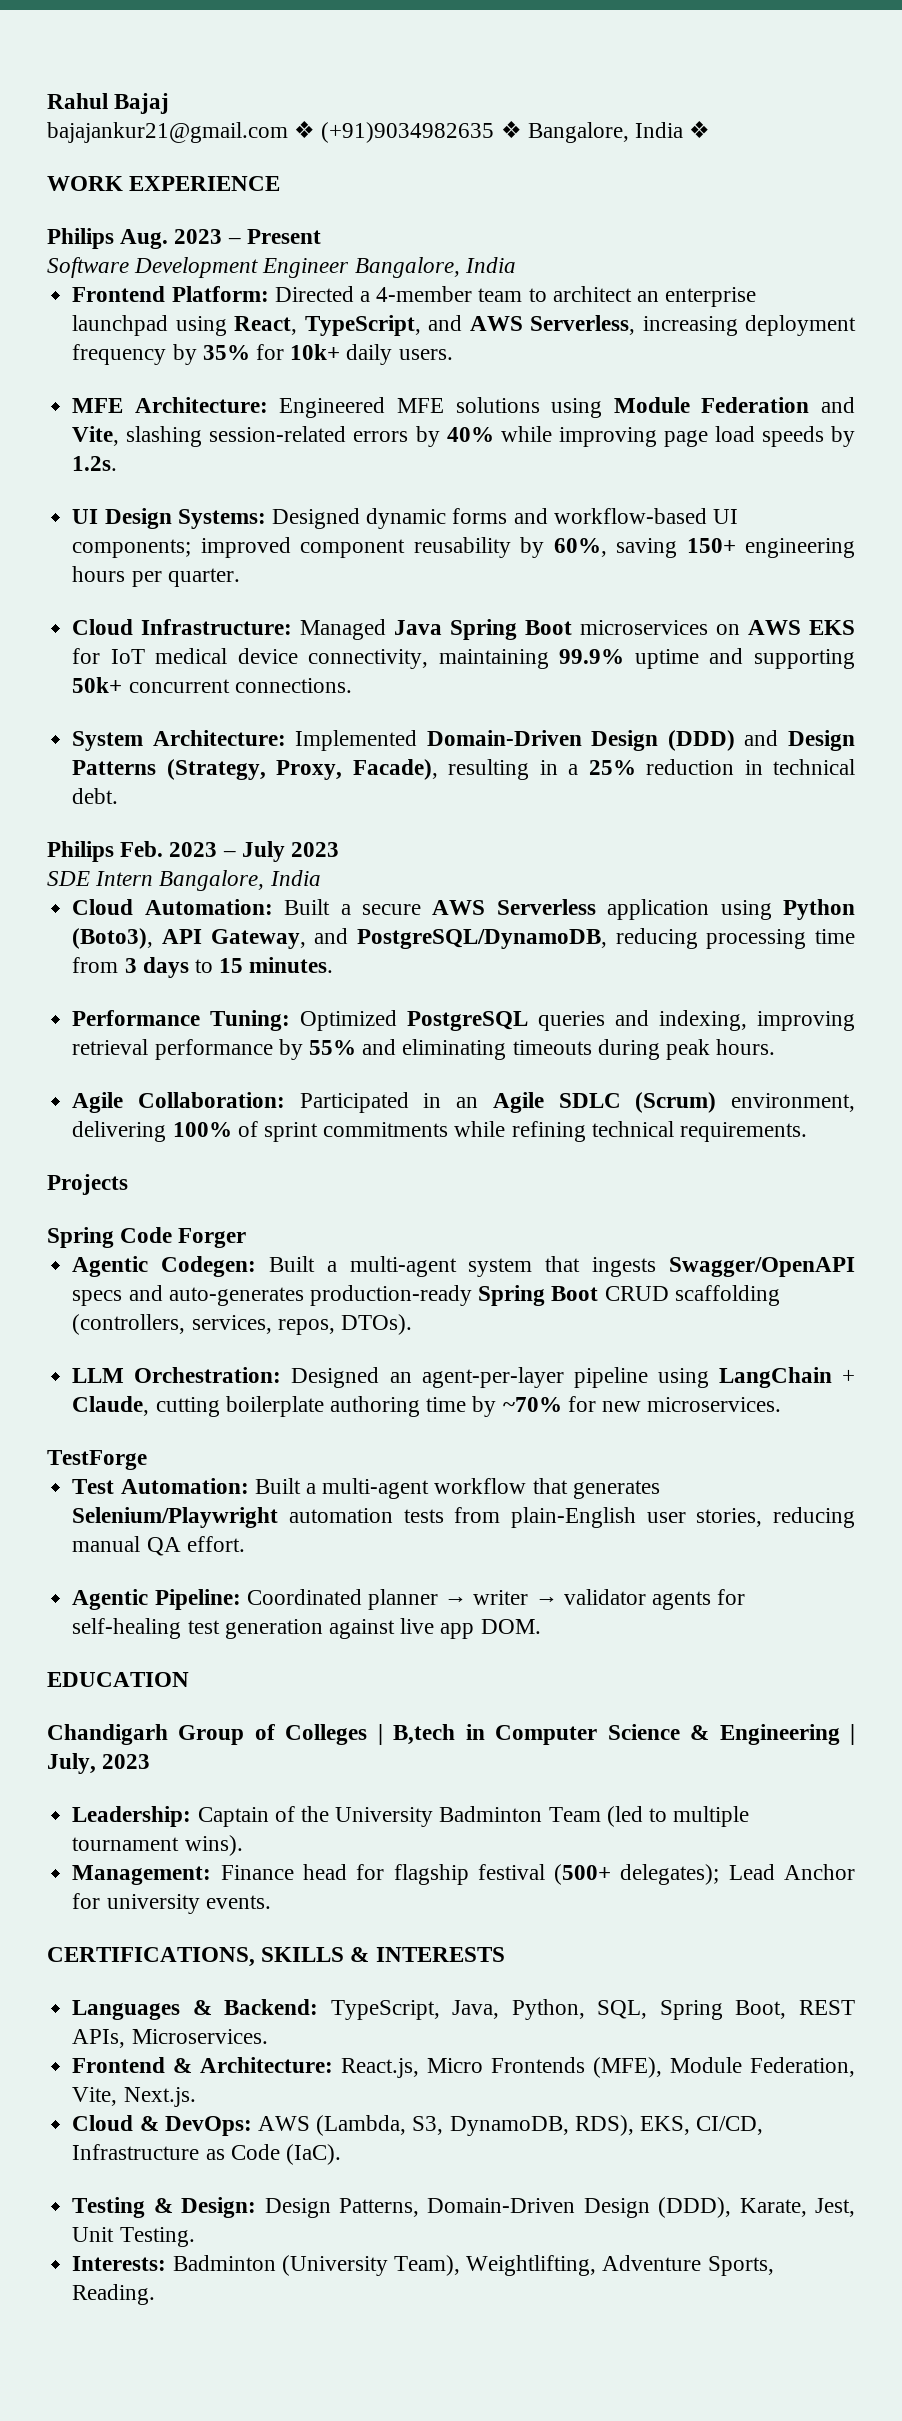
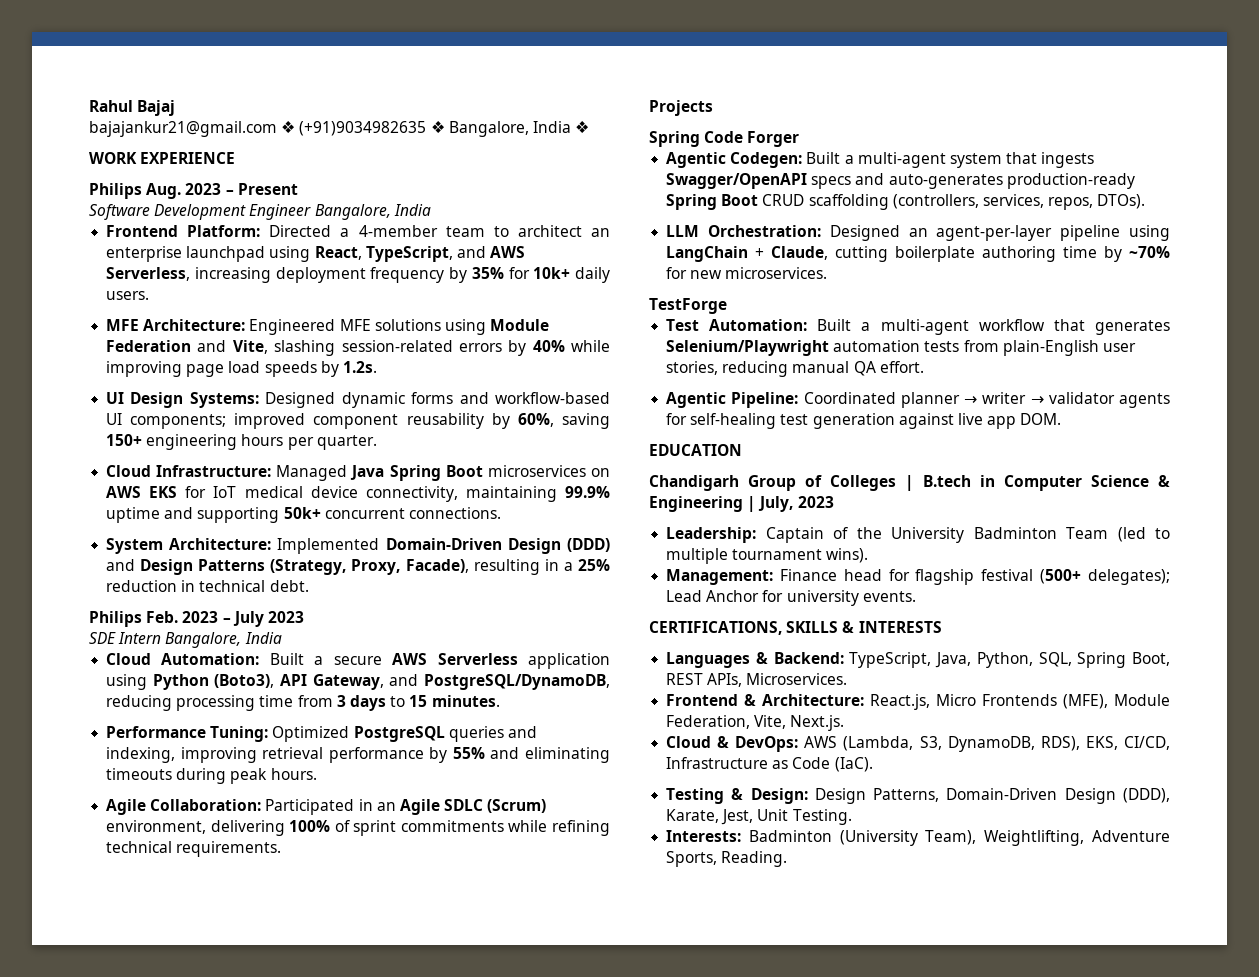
- Chandigarh Group of Colleges | B,tech in Computer Science & Engineering | July, 2023
+ Chandigarh Group of Colleges | B.tech in Computer Science & Engineering | July, 2023

